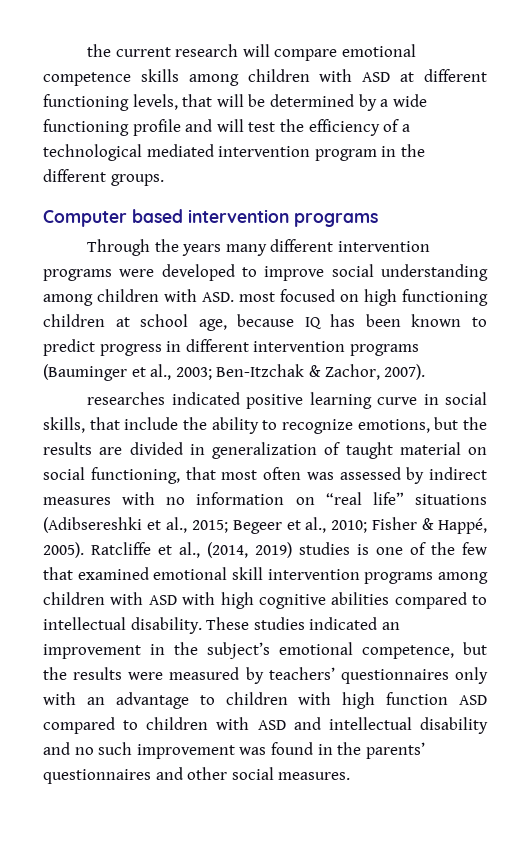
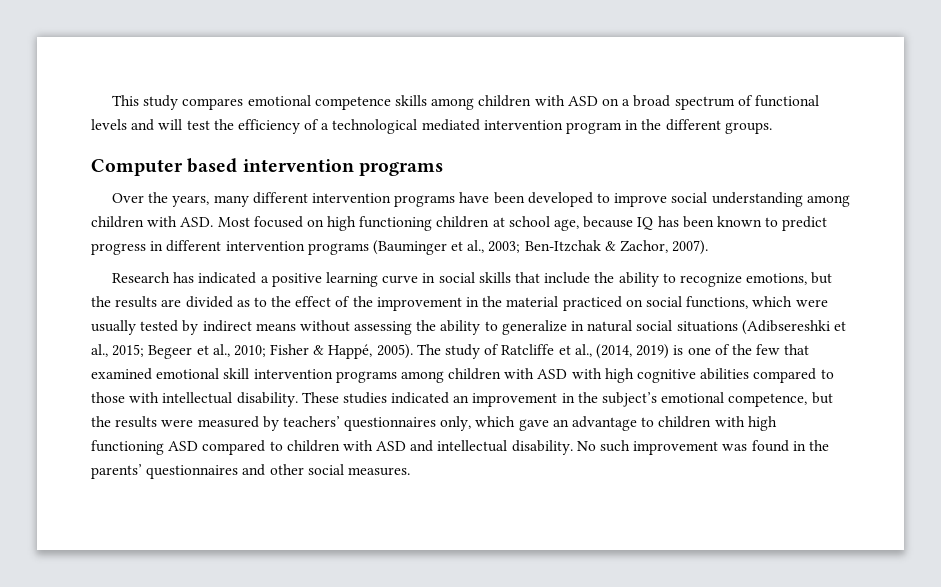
- the current research will compare emotional competence skills among children with ASD at different functioning levels, that will be determined by a wide functioning profile and will test the efficiency of a technological mediated intervention program in the different groups.
+ This study compares emotional competence skills among children with ASD on a broad spectrum of functional levels and will test the efficiency of a technological mediated intervention program in the different groups.
- Through the years many different intervention programs were developed to improve social understanding among children with ASD. most focused on high functioning children at school age, because IQ has been known to predict progress in different intervention programs (Bauminger et al., 2003; Ben-Itzchak & Zachor, 2007).
+ Over the years, many different intervention programs have been developed to improve social understanding among children with ASD. Most focused on high functioning children at school age, because IQ has been known to predict progress in different intervention programs (Bauminger et al., 2003; Ben-Itzchak & Zachor, 2007).
- researches indicated positive learning curve in social skills, that include the ability to recognize emotions, but the results are divided in generalization of taught material on social functioning, that most often was assessed by indirect measures with no information on “real life” situations (Adibsereshki et al., 2015; Begeer et al., 2010; Fisher & Happé, 2005).
+ Research has indicated a positive learning curve in social skills that include the ability to recognize emotions, but the results are divided as to the effect of the improvement in the material practiced on social functions, which were usually tested by indirect means without assessing the ability to generalize in natural social situations (Adibsereshki et al., 2015; Begeer et al., 2010; Fisher & Happé, 2005).
- Ratcliffe et al., (2014, 2019) studies is one of the few that examined emotional skill intervention programs among children with ASD with high cognitive abilities compared to intellectual disability.
+ The study of Ratcliffe et al., (2014, 2019) is one of the few that examined emotional skill intervention programs among children with ASD with high cognitive abilities compared to those with intellectual disability.
- These studies indicated an improvement in the subject’s emotional competence, but the results were measured by teachers’ questionnaires only with an advantage to children with high function ASD compared to children with ASD and intellectual disability and no such improvement was found in the parents’ questionnaires and other social measures.
+ These studies indicated an improvement in the subject’s emotional competence, but the results were measured by teachers’ questionnaires only, which gave an advantage to children with high functioning ASD compared to children with ASD and intellectual disability. No such improvement was found in the parents’ questionnaires and other social measures.

